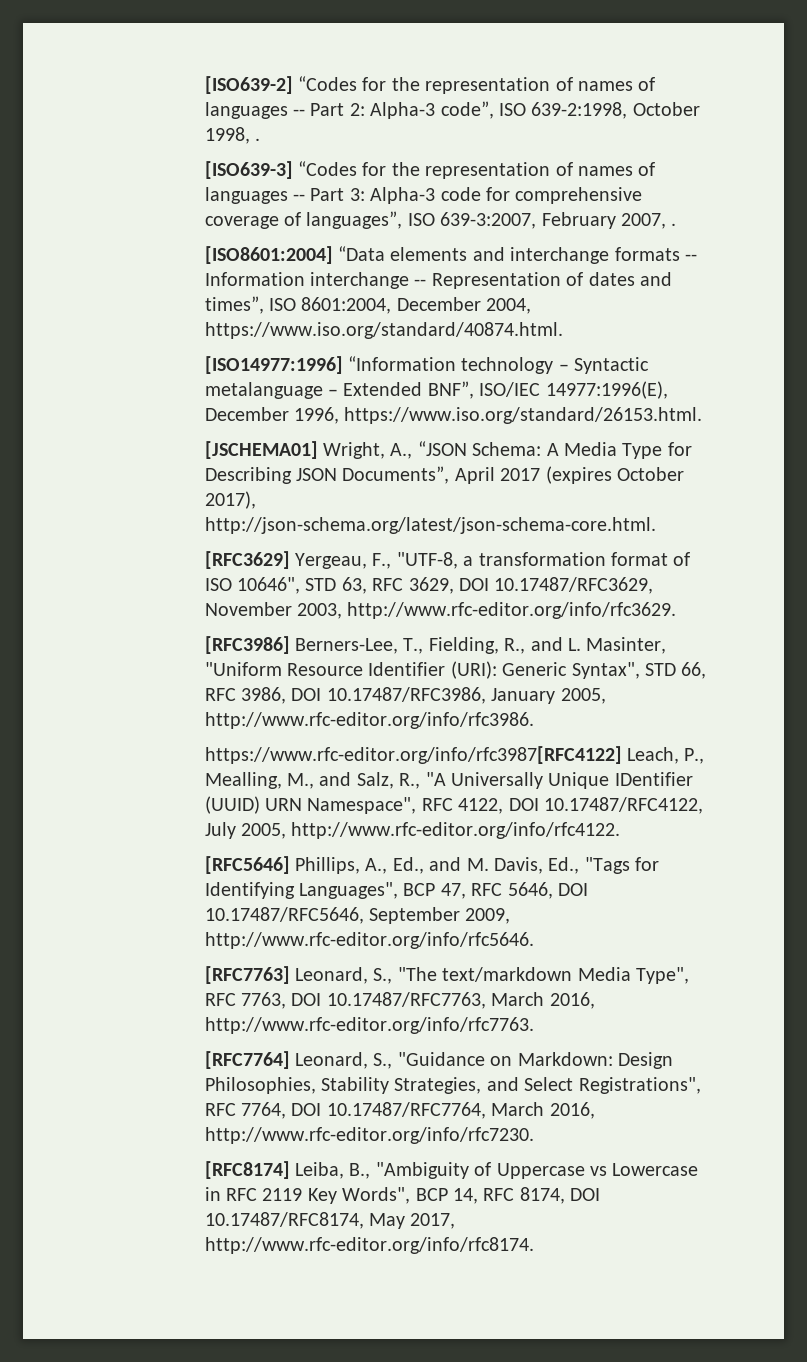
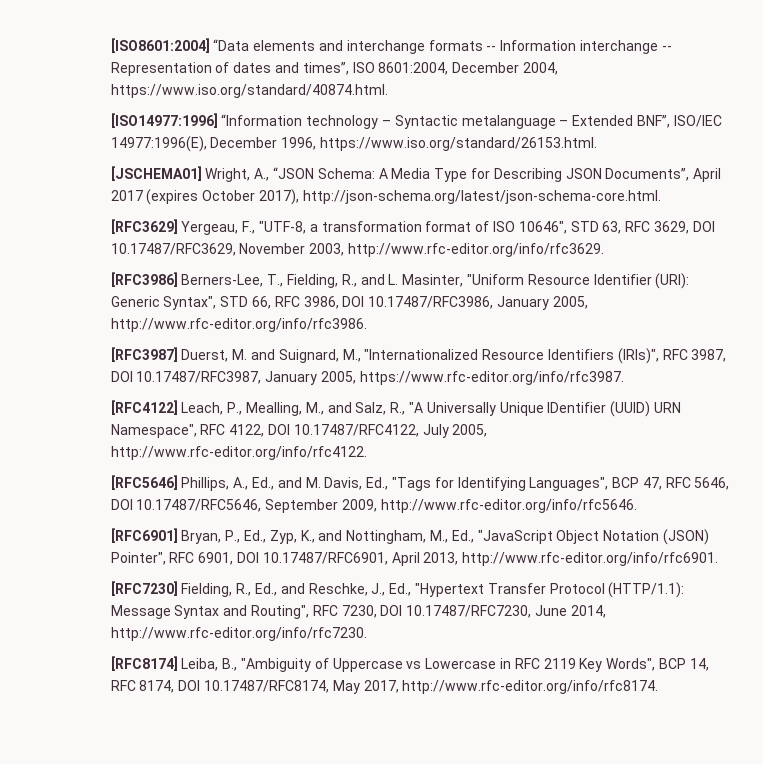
- [ISO639-2] “Codes for the representation of names of languages -- Part 2: Alpha-3 code”, ISO 639-2:1998, October 1998, .
- [ISO639-3] “Codes for the representation of names of languages -- Part 3: Alpha-3 code for comprehensive coverage of languages”, ISO 639-3:2007, February 2007, .
- https://www.rfc-editor.org/info/rfc3987[RFC4122] Leach, P., Mealling, M., and Salz, R., "A Universally Unique IDentifier (UUID) URN Namespace", RFC 4122, DOI 10.17487/RFC4122, July 2005, http://www.rfc-editor.org/info/rfc4122.
+ [RFC3987] Duerst, M. and Suignard, M., "Internationalized Resource Identifiers (IRIs)", RFC 3987, DOI 10.17487/RFC3987, January 2005, https://www.rfc-editor.org/info/rfc3987.
+ [RFC4122] Leach, P., Mealling, M., and Salz, R., "A Universally Unique IDentifier (UUID) URN Namespace", RFC 4122, DOI 10.17487/RFC4122, July 2005, http://www.rfc-editor.org/info/rfc4122.
- [RFC7763] Leonard, S., "The text/markdown Media Type", RFC 7763, DOI 10.17487/RFC7763, March 2016, http://www.rfc-editor.org/info/rfc7763.
- [RFC7764] Leonard, S., "Guidance on Markdown: Design Philosophies, Stability Strategies, and Select Registrations", RFC 7764, DOI 10.17487/RFC7764, March 2016, http://www.rfc-editor.org/info/rfc7230.
+ [RFC6901] Bryan, P., Ed., Zyp, K., and Nottingham, M., Ed., "JavaScript Object Notation (JSON) Pointer", RFC 6901, DOI 10.17487/RFC6901, April 2013, http://www.rfc-editor.org/info/rfc6901.
+ [RFC7230] Fielding, R., Ed., and Reschke, J., Ed., "Hypertext Transfer Protocol (HTTP/1.1): Message Syntax and Routing", RFC 7230, DOI 10.17487/RFC7230, June 2014, http://www.rfc-editor.org/info/rfc7230.

